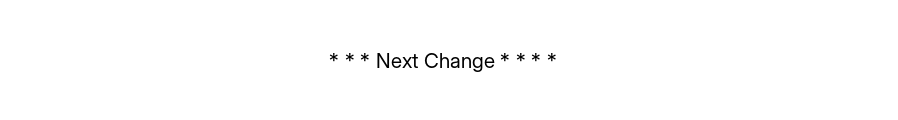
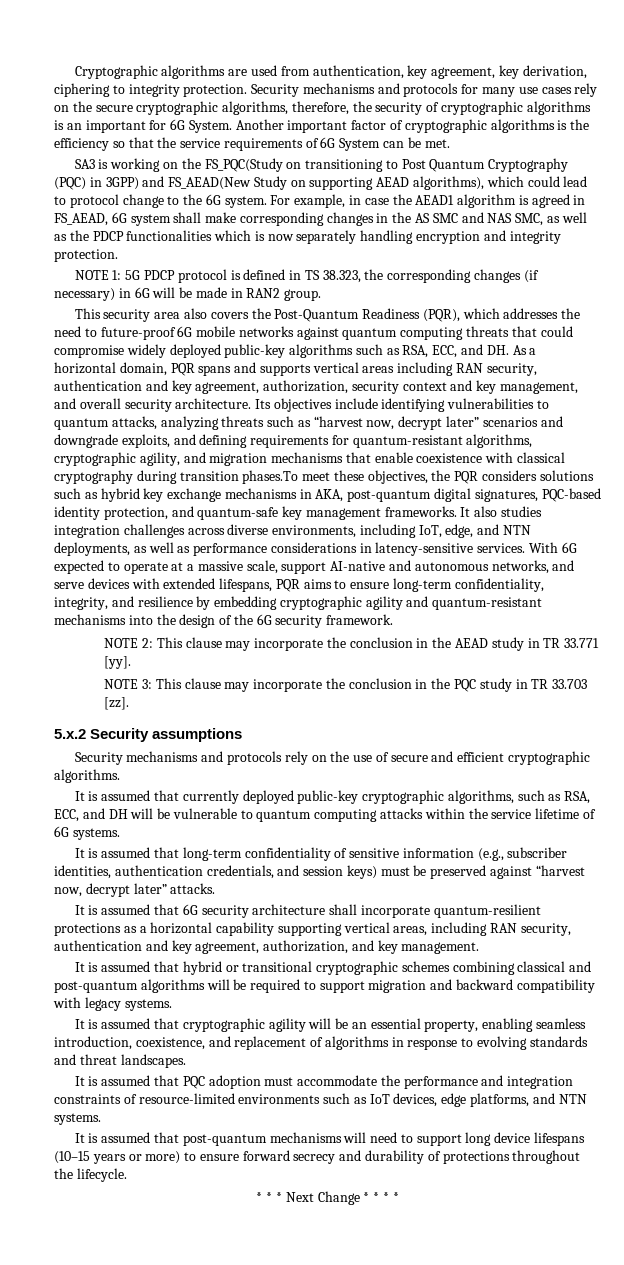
+ Cryptographic algorithms are used from authentication, key agreement, key derivation, ciphering to integrity protection. Security mechanisms and protocols for many use cases rely on the secure cryptographic algorithms, therefore, the security of cryptographic algorithms is an important for 6G System. Another important factor of cryptographic algorithms is the efficiency so that the service requirements of 6G System can be met.
+ SA3 is working on the FS_PQC(Study on transitioning to Post Quantum Cryptography (PQC) in 3GPP) and FS_AEAD(New Study on supporting AEAD algorithms), which could lead to protocol change to the 6G system. For example, in case the AEAD1 algorithm is agreed in FS_AEAD, 6G system shall make corresponding changes in the AS SMC and NAS SMC, as well as the PDCP functionalities which is now separately handling encryption and integrity protection.
+ NOTE 1: 5G PDCP protocol is defined in TS 38.323, the corresponding changes (if necessary) in 6G will be made in RAN2 group.
+ This security area also covers the Post-Quantum Readiness (PQR), which addresses the need to future-proof 6G mobile networks against quantum computing threats that could compromise widely deployed public-key algorithms such as RSA, ECC, and DH. As a horizontal domain, PQR spans and supports vertical areas including RAN security, authentication and key agreement, authorization, security context and key management, and overall security architecture. Its objectives include identifying vulnerabilities to quantum attacks, analyzing threats such as “harvest now, decrypt later” scenarios and downgrade exploits, and defining requirements for quantum-resistant algorithms, cryptographic agility, and migration mechanisms that enable coexistence with classical cryptography during transition phases.To meet these objectives, the PQR considers solutions such as hybrid key exchange mechanisms in AKA, post-quantum digital signatures, PQC-based identity protection, and quantum-safe key management frameworks. It also studies integration challenges across diverse environments, including IoT, edge, and NTN deployments, as well as performance considerations in latency-sensitive services. With 6G expected to operate at a massive scale, support AI-native and autonomous networks, and serve devices with extended lifespans, PQR aims to ensure long-term confidentiality, integrity, and resilience by embedding cryptographic agility and quantum-resistant mechanisms into the design of the 6G security framework.
+ NOTE 2: This clause may incorporate the conclusion in the AEAD study in TR 33.771 [yy].
+ NOTE 3: This clause may incorporate the conclusion in the PQC study in TR 33.703 [zz].
+ 5.x.2 Security assumptions
+ Security mechanisms and protocols rely on the use of secure and efficient cryptographic algorithms.
+ It is assumed that currently deployed public-key cryptographic algorithms, such as RSA, ECC, and DH will be vulnerable to quantum computing attacks within the service lifetime of 6G systems.
+ It is assumed that long-term confidentiality of sensitive information (e.g., subscriber identities, authentication credentials, and session keys) must be preserved against “harvest now, decrypt later” attacks.
+ It is assumed that 6G security architecture shall incorporate quantum-resilient protections as a horizontal capability supporting vertical areas, including RAN security, authentication and key agreement, authorization, and key management.
+ It is assumed that hybrid or transitional cryptographic schemes combining classical and post-quantum algorithms will be required to support migration and backward compatibility with legacy systems.
+ It is assumed that cryptographic agility will be an essential property, enabling seamless introduction, coexistence, and replacement of algorithms in response to evolving standards and threat landscapes.
+ It is assumed that PQC adoption must accommodate the performance and integration constraints of resource-limited environments such as IoT devices, edge platforms, and NTN systems.
+ It is assumed that post-quantum mechanisms will need to support long device lifespans (10–15 years or more) to ensure forward secrecy and durability of protections throughout the lifecycle.

